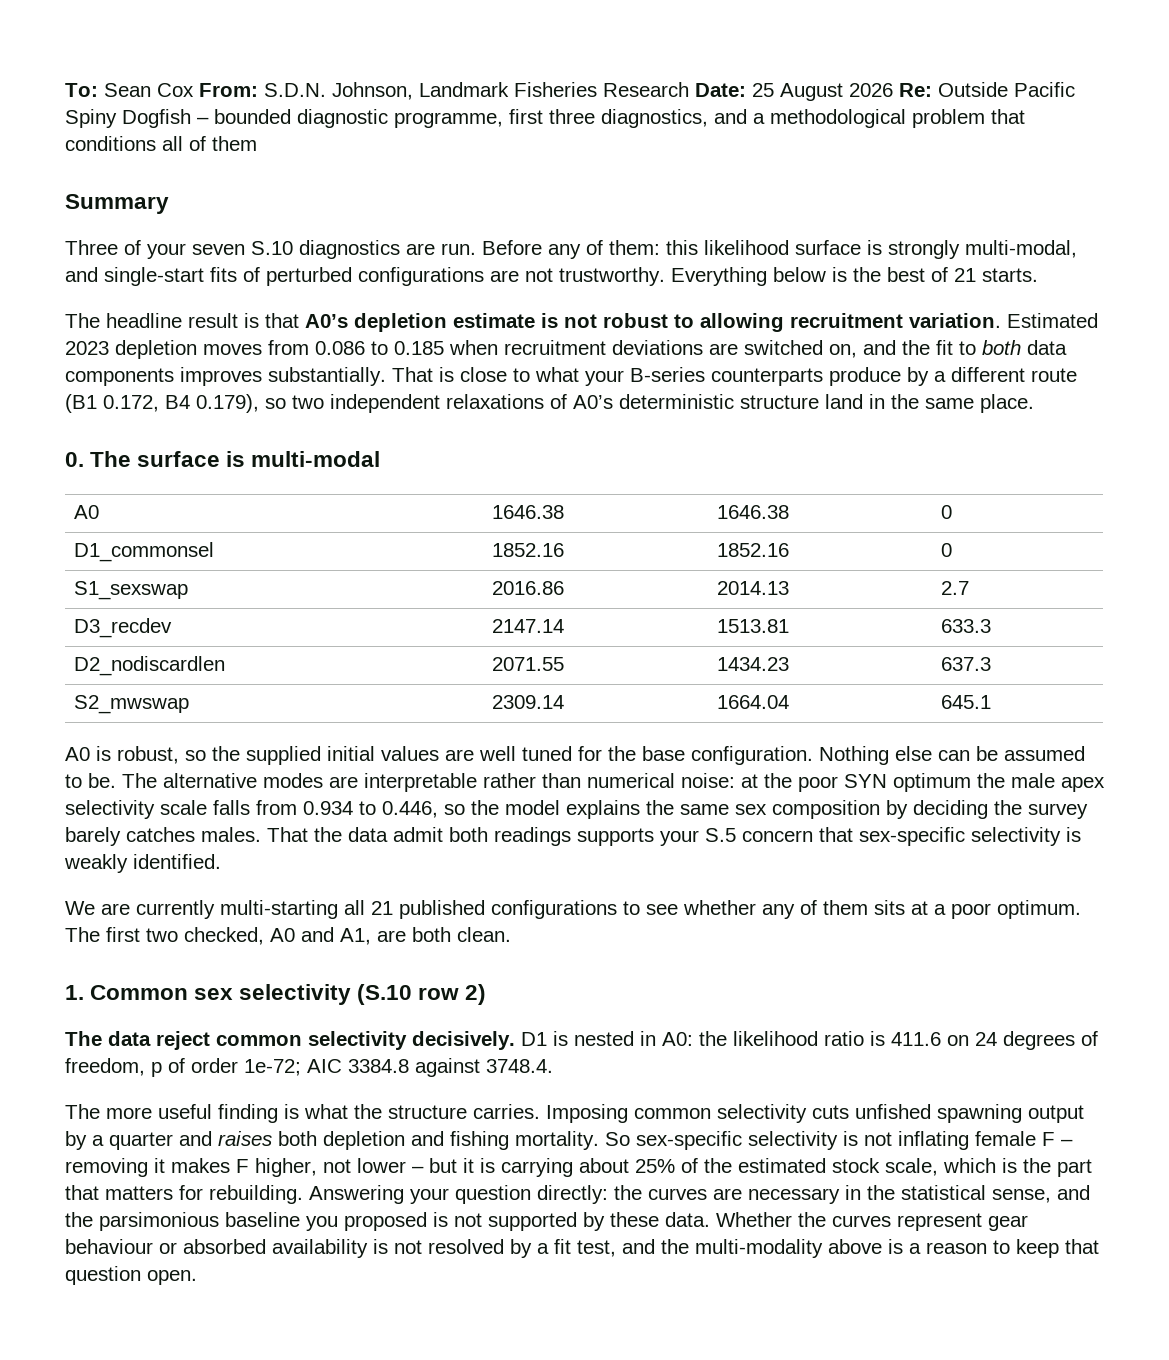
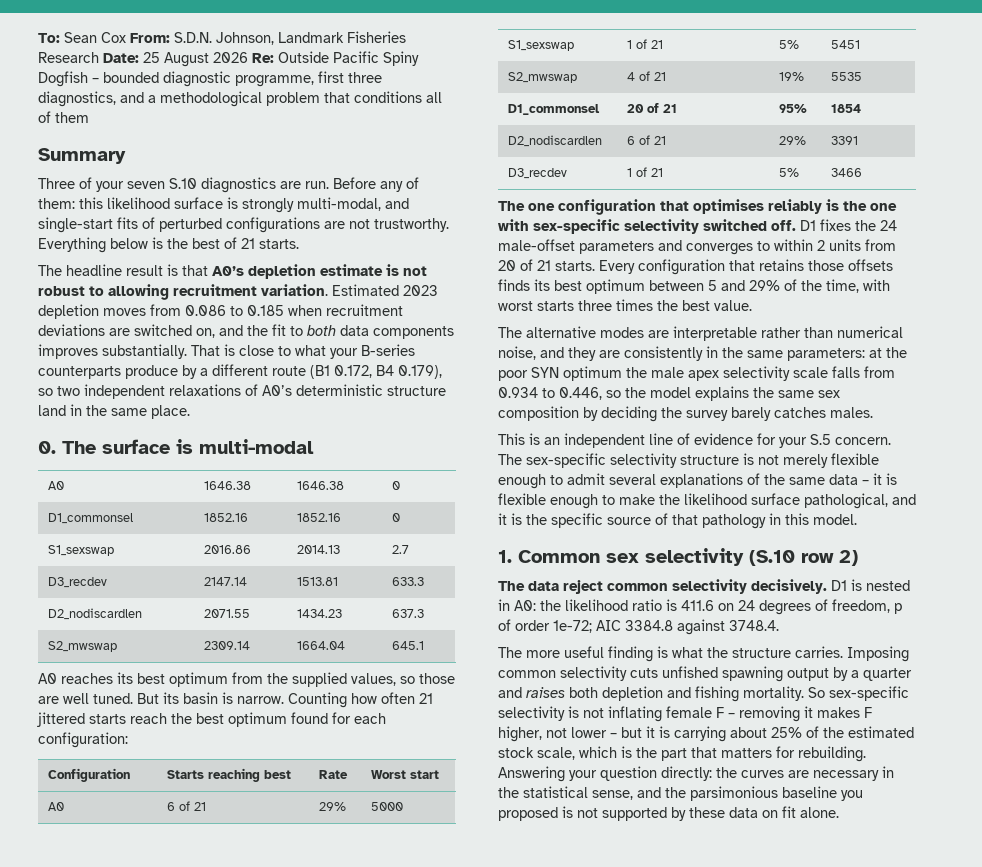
- A0 is robust, so the supplied initial values are well tuned for the base configuration. Nothing else can be assumed to be. The alternative modes are interpretable rather than numerical noise: at the poor SYN optimum the male apex selectivity scale falls from 0.934 to 0.446, so the model explains the same sex composition by deciding the survey barely catches males. That the data admit both readings supports your S.5 concern that sex-specific selectivity is weakly identified.
- We are currently multi-starting all 21 published configurations to see whether any of them sits at a poor optimum. The first two checked, A0 and A1, are both clean.
+ A0 reaches its best optimum from the supplied values, so those are well tuned. But its basin is narrow. Counting how often 21 jittered starts reach the best optimum found for each configuration:
+ Configuration | Starts reaching best | Rate | Worst start
+ A0 | 6 of 21 | 29% | 5000
+ S1_sexswap | 1 of 21 | 5% | 5451
+ S2_mwswap | 4 of 21 | 19% | 5535
+ D1_commonsel | 20 of 21 | 95% | 1854
+ D2_nodiscardlen | 6 of 21 | 29% | 3391
+ D3_recdev | 1 of 21 | 5% | 3466
+ The one configuration that optimises reliably is the one with sex-specific selectivity switched off. D1 fixes the 24 male-offset parameters and converges to within 2 units from 20 of 21 starts. Every configuration that retains those offsets finds its best optimum between 5 and 29% of the time, with worst starts three times the best value.
+ The alternative modes are interpretable rather than numerical noise, and they are consistently in the same parameters: at the poor SYN optimum the male apex selectivity scale falls from 0.934 to 0.446, so the model explains the same sex composition by deciding the survey barely catches males.
+ This is an independent line of evidence for your S.5 concern. The sex-specific selectivity structure is not merely flexible enough to admit several explanations of the same data – it is flexible enough to make the likelihood surface pathological, and it is the specific source of that pathology in this model.
- Answering your question directly: the curves are necessary in the statistical sense, and the parsimonious baseline you proposed is not supported by these data. Whether the curves represent gear behaviour or absorbed availability is not resolved by a fit test, and the multi-modality above is a reason to keep that question open.
+ Answering your question directly: the curves are necessary in the statistical sense, and the parsimonious baseline you proposed is not supported by these data on fit alone.

